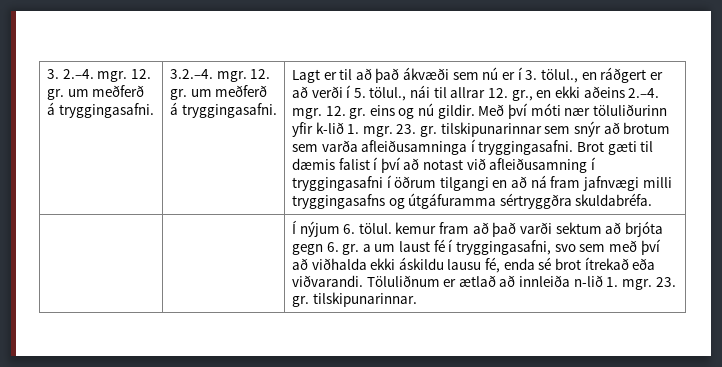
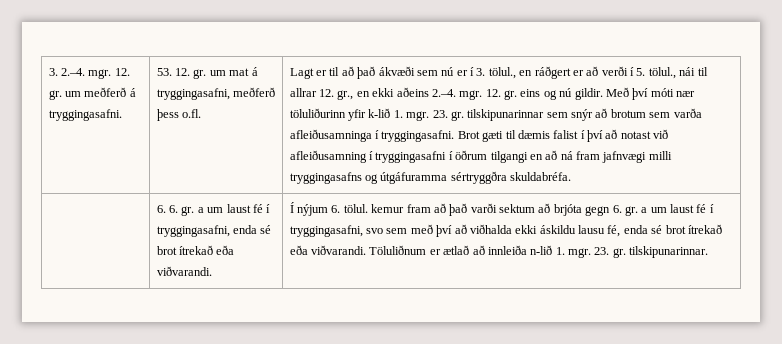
- 3.2.–4. mgr. 12. gr. um meðferð á tryggingasafni.
+ 53. 12. gr. um mat á tryggingasafni, meðferð þess o.fl.
+ 6. 6. gr. a um laust fé í tryggingasafni, enda sé brot ítrekað eða viðvarandi.

